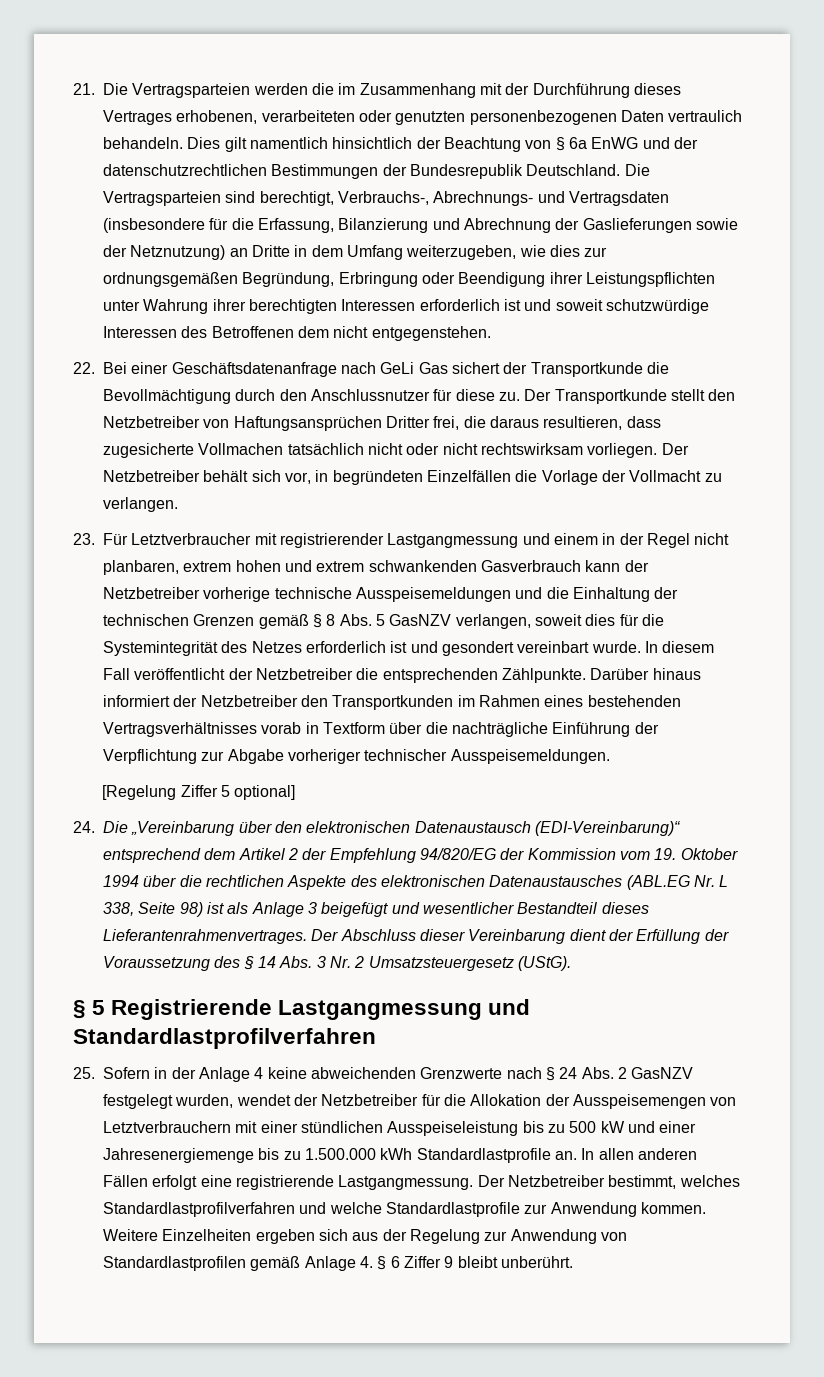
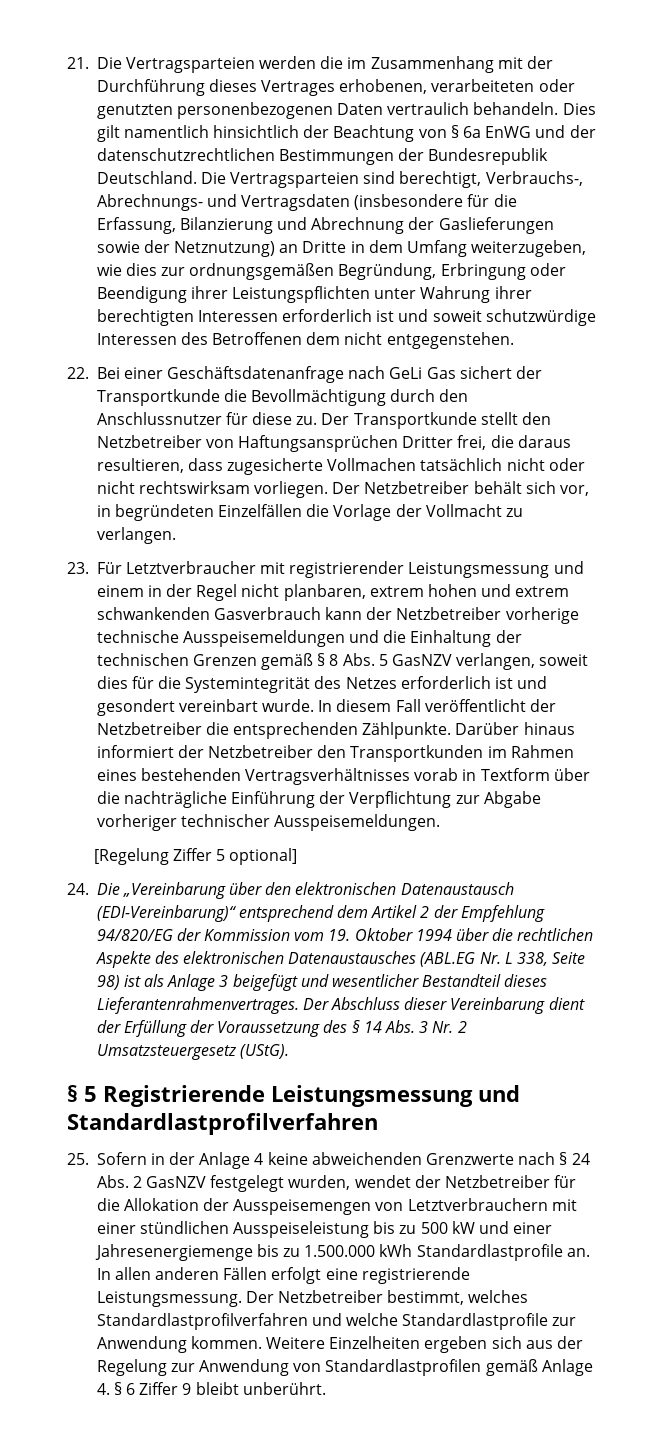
- 23. Für Letztverbraucher mit registrierender Lastgangmessung und einem in der Regel nicht planbaren, extrem hohen und extrem schwankenden Gasverbrauch kann der Netzbetreiber vorherige technische Ausspeisemeldungen und die Einhaltung der technischen Grenzen gemäß § 8 Abs. 5 GasNZV verlangen, soweit dies für die Systemintegrität des Netzes erforderlich ist und gesondert vereinbart wurde.
+ 23. Für Letztverbraucher mit registrierender Leistungsmessung und einem in der Regel nicht planbaren, extrem hohen und extrem schwankenden Gasverbrauch kann der Netzbetreiber vorherige technische Ausspeisemeldungen und die Einhaltung der technischen Grenzen gemäß § 8 Abs. 5 GasNZV verlangen, soweit dies für die Systemintegrität des Netzes erforderlich ist und gesondert vereinbart wurde.
- § 5 Registrierende Lastgangmessung und Standardlastprofilverfahren
+ § 5 Registrierende Leistungsmessung und Standardlastprofilverfahren
- In allen anderen Fällen erfolgt eine registrierende Lastgangmessung.
+ In allen anderen Fällen erfolgt eine registrierende Leistungsmessung.

